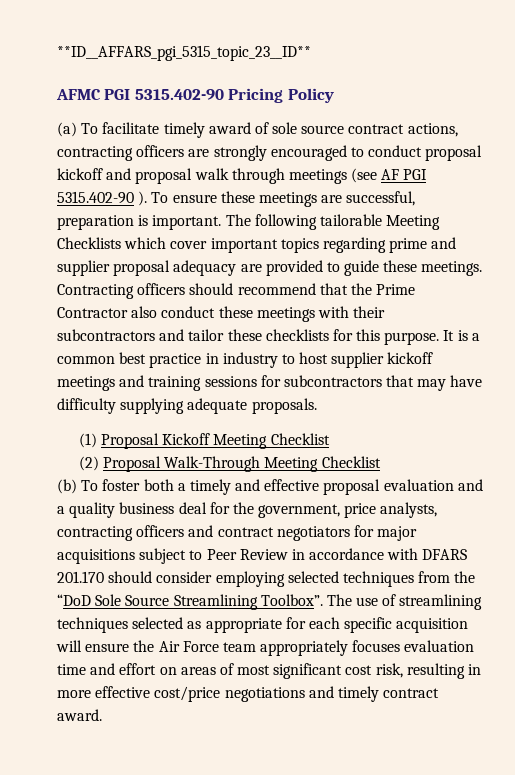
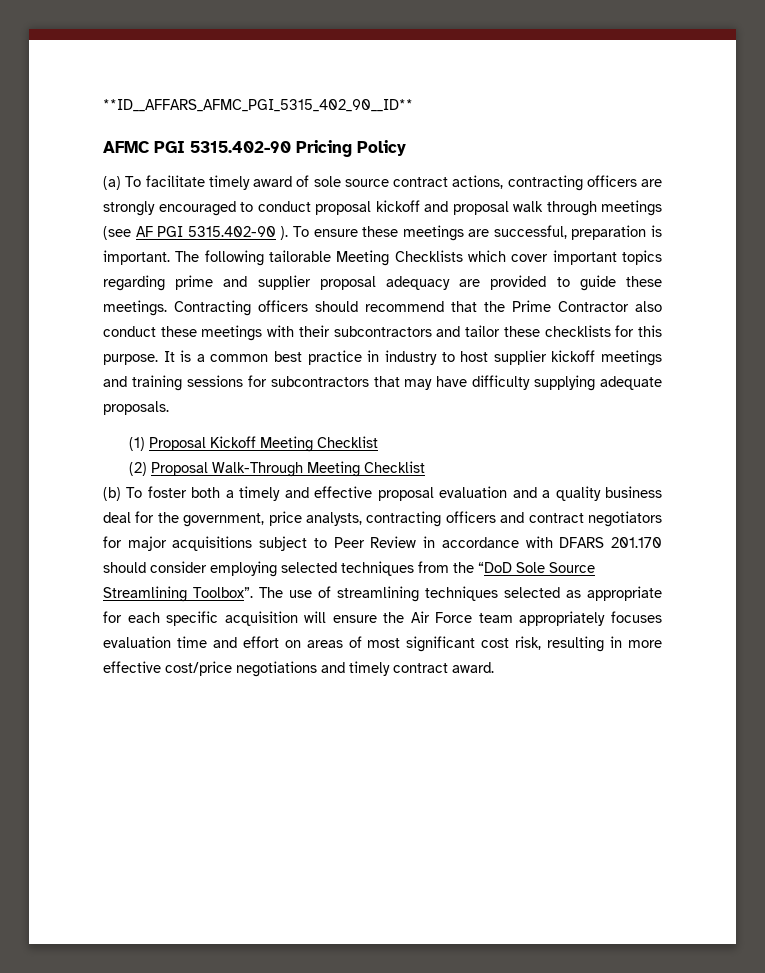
- **ID__AFFARS_pgi_5315_topic_23__ID**
+ **ID__AFFARS_AFMC_PGI_5315_402_90__ID**

